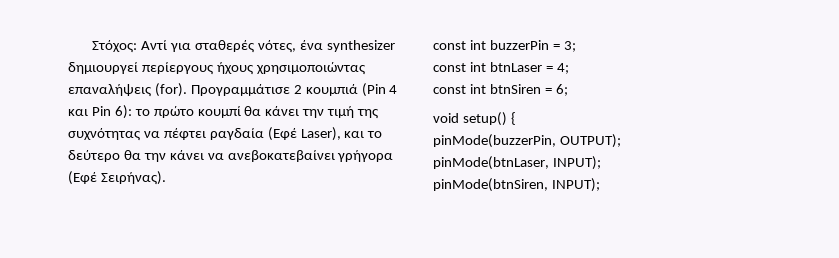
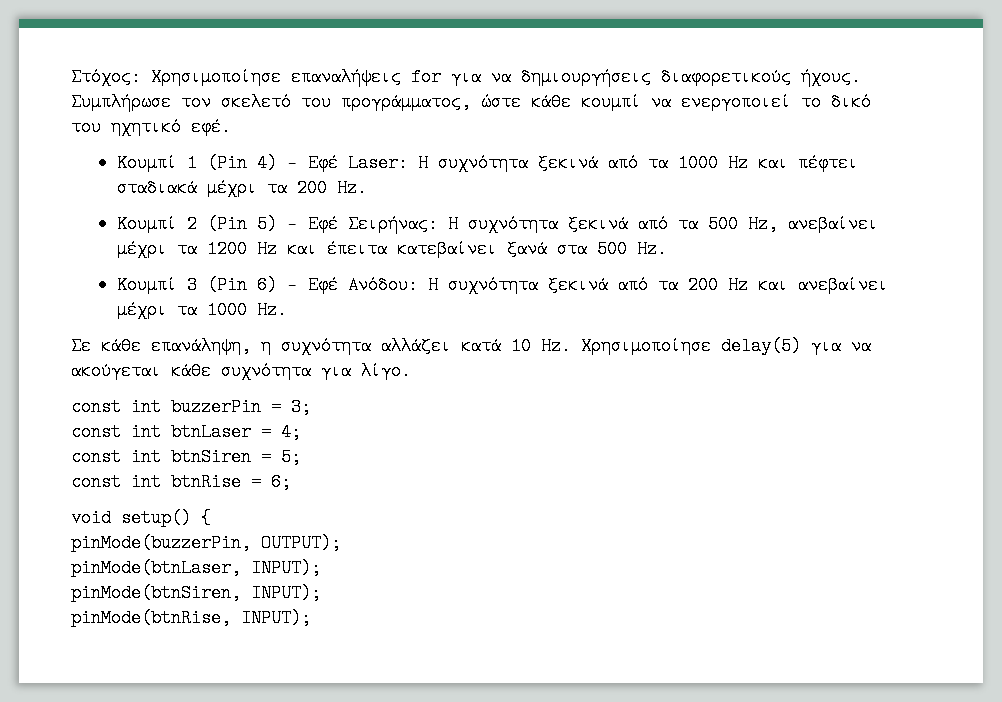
- Στόχος: Αντί για σταθερές νότες, ένα synthesizer δημιουργεί περίεργους ήχους χρησιμοποιώντας επαναλήψεις (for). Προγραμμάτισε 2 κουμπιά (Pin 4 και Pin 6): το πρώτο κουμπί θα κάνει την τιμή της συχνότητας να πέφτει ραγδαία (Εφέ Laser), και το δεύτερο θα την κάνει να ανεβοκατεβαίνει γρήγορα (Εφέ Σειρήνας).
+ Στόχος: Χρησιμοποίησε επαναλήψεις for για να δημιουργήσεις διαφορετικούς ήχους. Συμπλήρωσε τον σκελετό του προγράμματος, ώστε κάθε κουμπί να ενεργοποιεί το δικό του ηχητικό εφέ.
+ Κουμπί 1 (Pin 4) — Εφέ Laser: Η συχνότητα ξεκινά από τα 1000 Hz και πέφτει σταδιακά μέχρι τα 200 Hz.
+ Κουμπί 2 (Pin 5) — Εφέ Σειρήνας: Η συχνότητα ξεκινά από τα 500 Hz, ανεβαίνει μέχρι τα 1200 Hz και έπειτα κατεβαίνει ξανά στα 500 Hz.
+ Κουμπί 3 (Pin 6) — Εφέ Ανόδου: Η συχνότητα ξεκινά από τα 200 Hz και ανεβαίνει μέχρι τα 1000 Hz.
+ Σε κάθε επανάληψη, η συχνότητα αλλάζει κατά 10 Hz. Χρησιμοποίησε delay(5) για να ακούγεται κάθε συχνότητα για λίγο.
- const int btnSiren = 6;
+ const int btnSiren = 5;
+ const int btnRise = 6;
+ pinMode(btnRise, INPUT);

